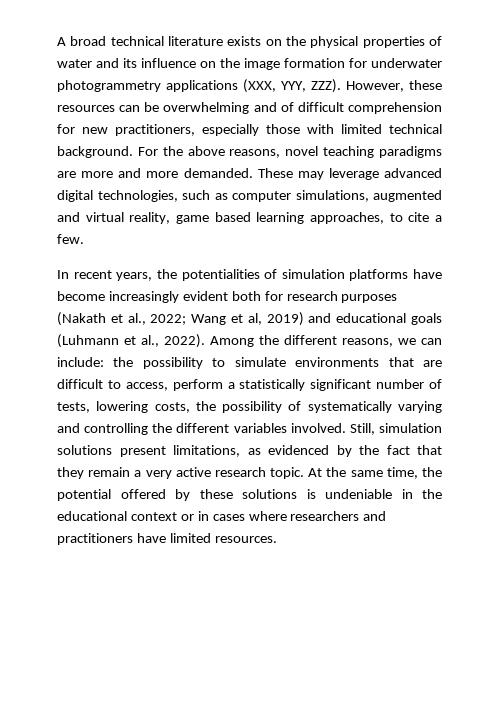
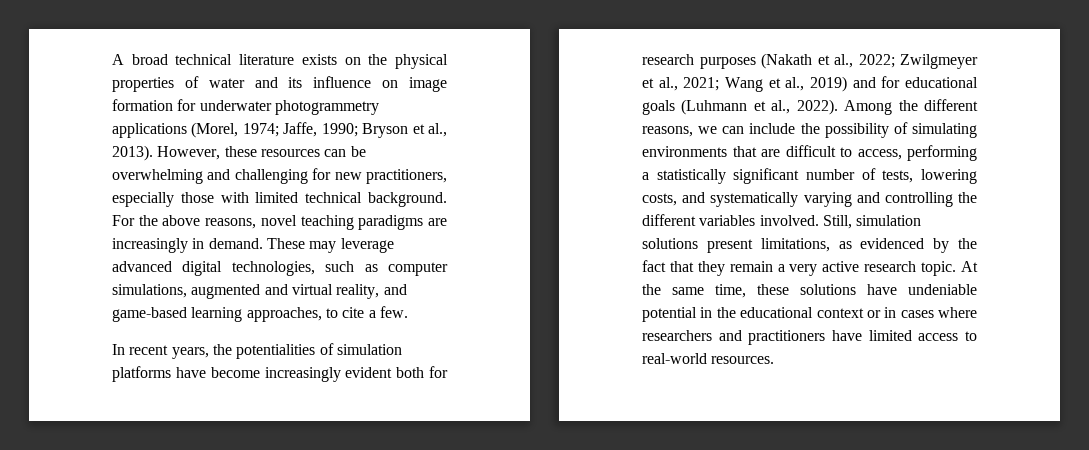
- A broad technical literature exists on the physical properties of water and its influence on the image formation for underwater photogrammetry applications (XXX, YYY, ZZZ).
+ A broad technical literature exists on the physical properties of water and its influence on image formation for underwater photogrammetry applications (Morel, 1974; Jaffe, 1990; Bryson et al., 2013).
- However, these resources can be overwhelming and of difficult comprehension for new practitioners, especially those with limited technical background.
+ However, these resources can be overwhelming and challenging for new practitioners, especially those with limited technical background.
- For the above reasons, novel teaching paradigms are more and more demanded.
+ For the above reasons, novel teaching paradigms are increasingly in demand.
- These may leverage advanced digital technologies, such as computer simulations, augmented and virtual reality, game based learning approaches, to cite a few.
+ These may leverage advanced digital technologies, such as computer simulations, augmented and virtual reality, and game-based learning approaches, to cite a few.
- In recent years, the potentialities of simulation platforms have become increasingly evident both for research purposes (Nakath et al., 2022; Wang et al, 2019) and educational goals (Luhmann et al., 2022).
+ In recent years, the potentialities of simulation platforms have become increasingly evident both for research purposes (Nakath et al., 2022; Zwilgmeyer et al., 2021; Wang et al., 2019) and for educational goals (Luhmann et al., 2022).
- Among the different reasons, we can include: the possibility to simulate environments that are difficult to access, perform a statistically significant number of tests, lowering costs, the possibility of systematically varying and controlling the different variables involved.
+ Among the different reasons, we can include the possibility of simulating environments that are difficult to access, performing a statistically significant number of tests, lowering costs, and systematically varying and controlling the different variables involved.
- At the same time, the potential offered by these solutions is undeniable in the educational context or in cases where researchers and practitioners have limited resources.
+ At the same time, these solutions have undeniable potential in the educational context or in cases where researchers and practitioners have limited access to real-world resources.

